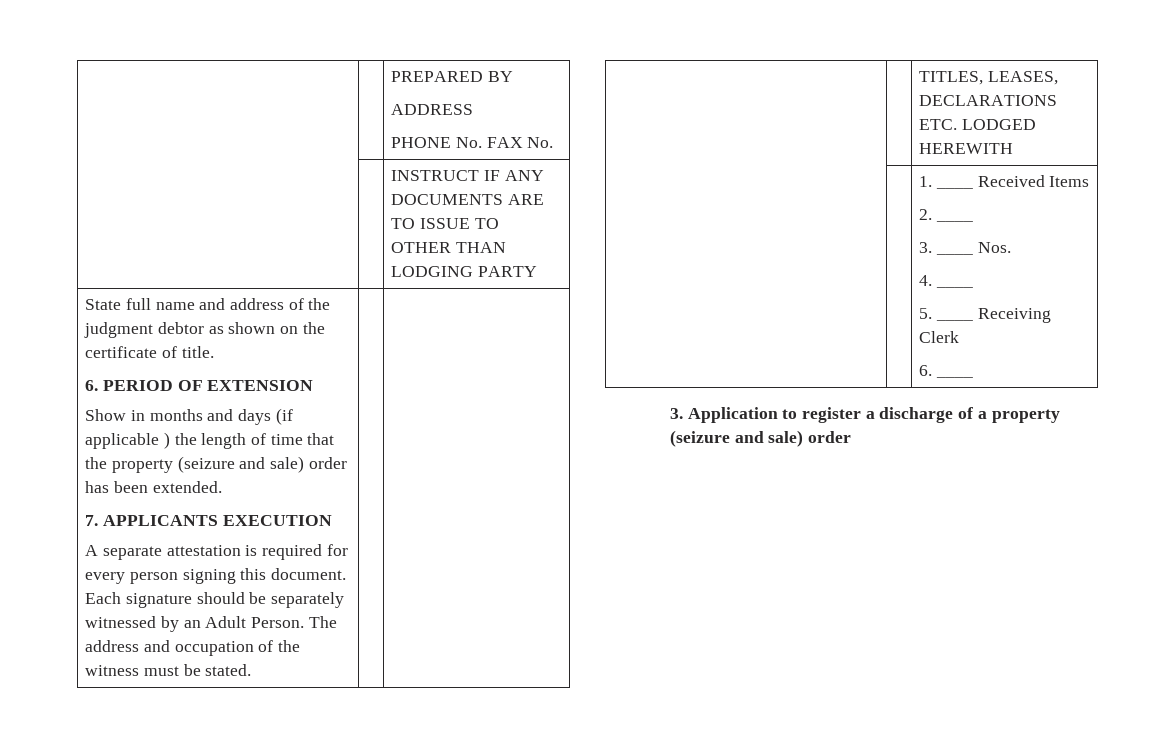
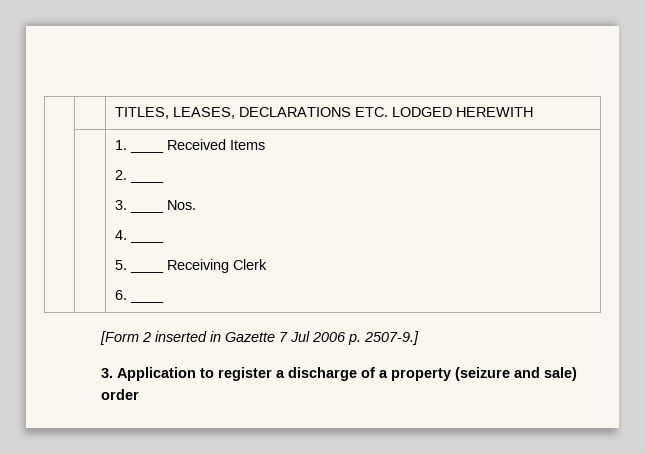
- | | PREPARED BY
- ADDRESS
- PHONE No. FAX No.
- | | INSTRUCT IF ANY DOCUMENTS ARE TO ISSUE TO OTHER THAN LODGING PARTY
- State full name and address of the judgment debtor as shown on the certificate of title.
- 6. PERIOD OF EXTENSION
- Show in months and days (if applicable ) the length of time that the property (seizure and sale) order has been extended.
- 7. APPLICANTS EXECUTION
- A separate attestation is required for every person signing this document. Each signature should be separately witnessed by an Adult Person. The address and occupation of the witness must be stated. | |
+ [Form 2 inserted in Gazette 7 Jul 2006 p. 2507-9.]

